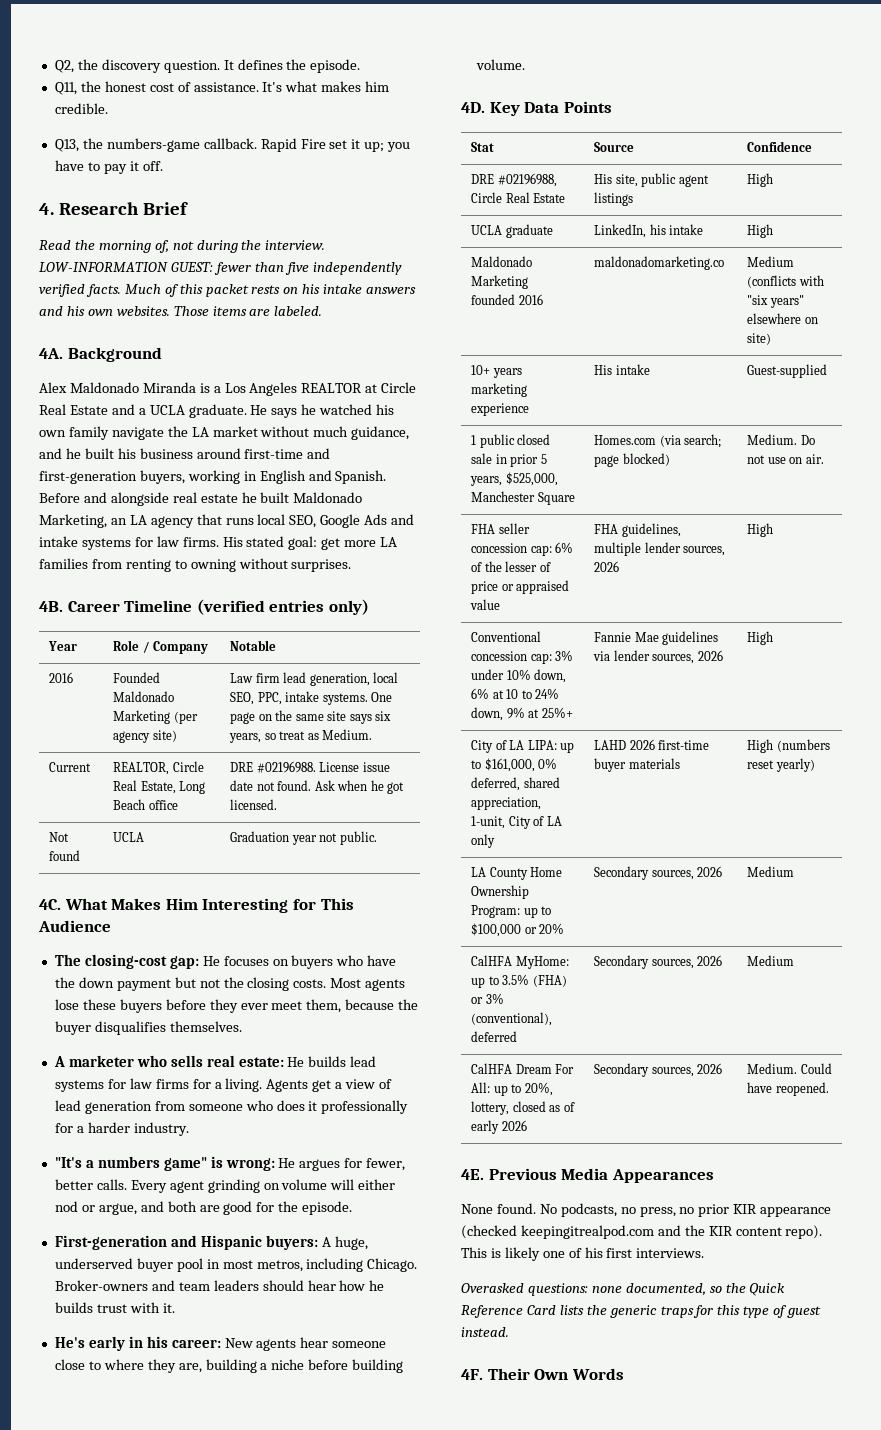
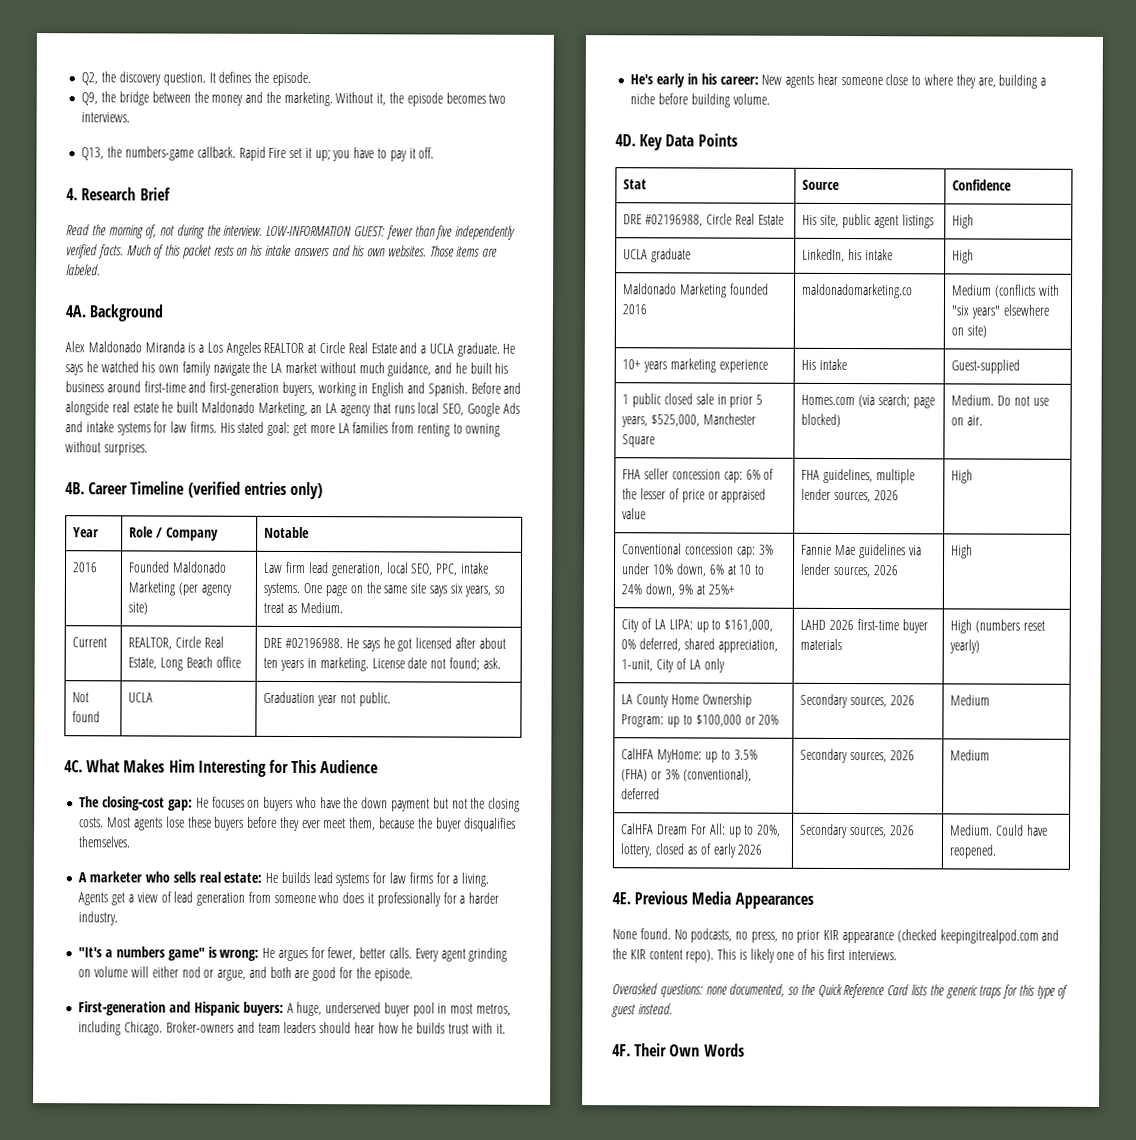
- Q11, the honest cost of assistance. It's what makes him credible.
+ Q9, the bridge between the money and the marketing. Without it, the episode becomes two interviews.
- Current | REALTOR, Circle Real Estate, Long Beach office | DRE #02196988. License issue date not found. Ask when he got licensed.
+ Current | REALTOR, Circle Real Estate, Long Beach office | DRE #02196988. He says he got licensed after about ten years in marketing. License date not found; ask.

